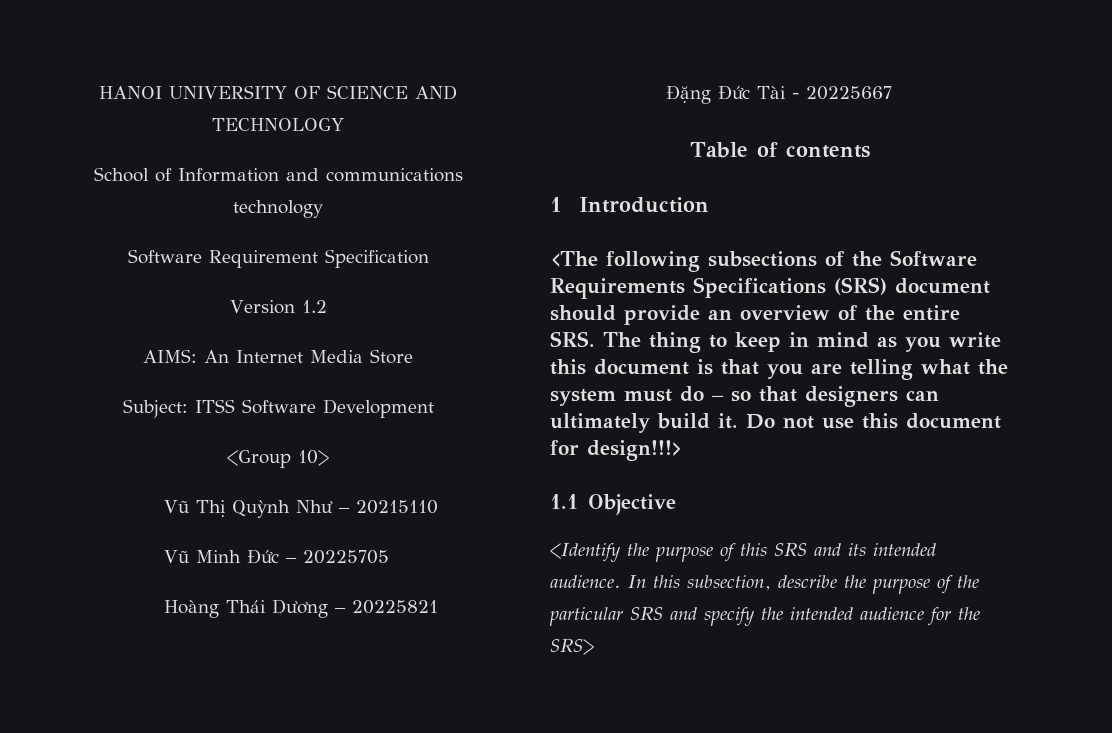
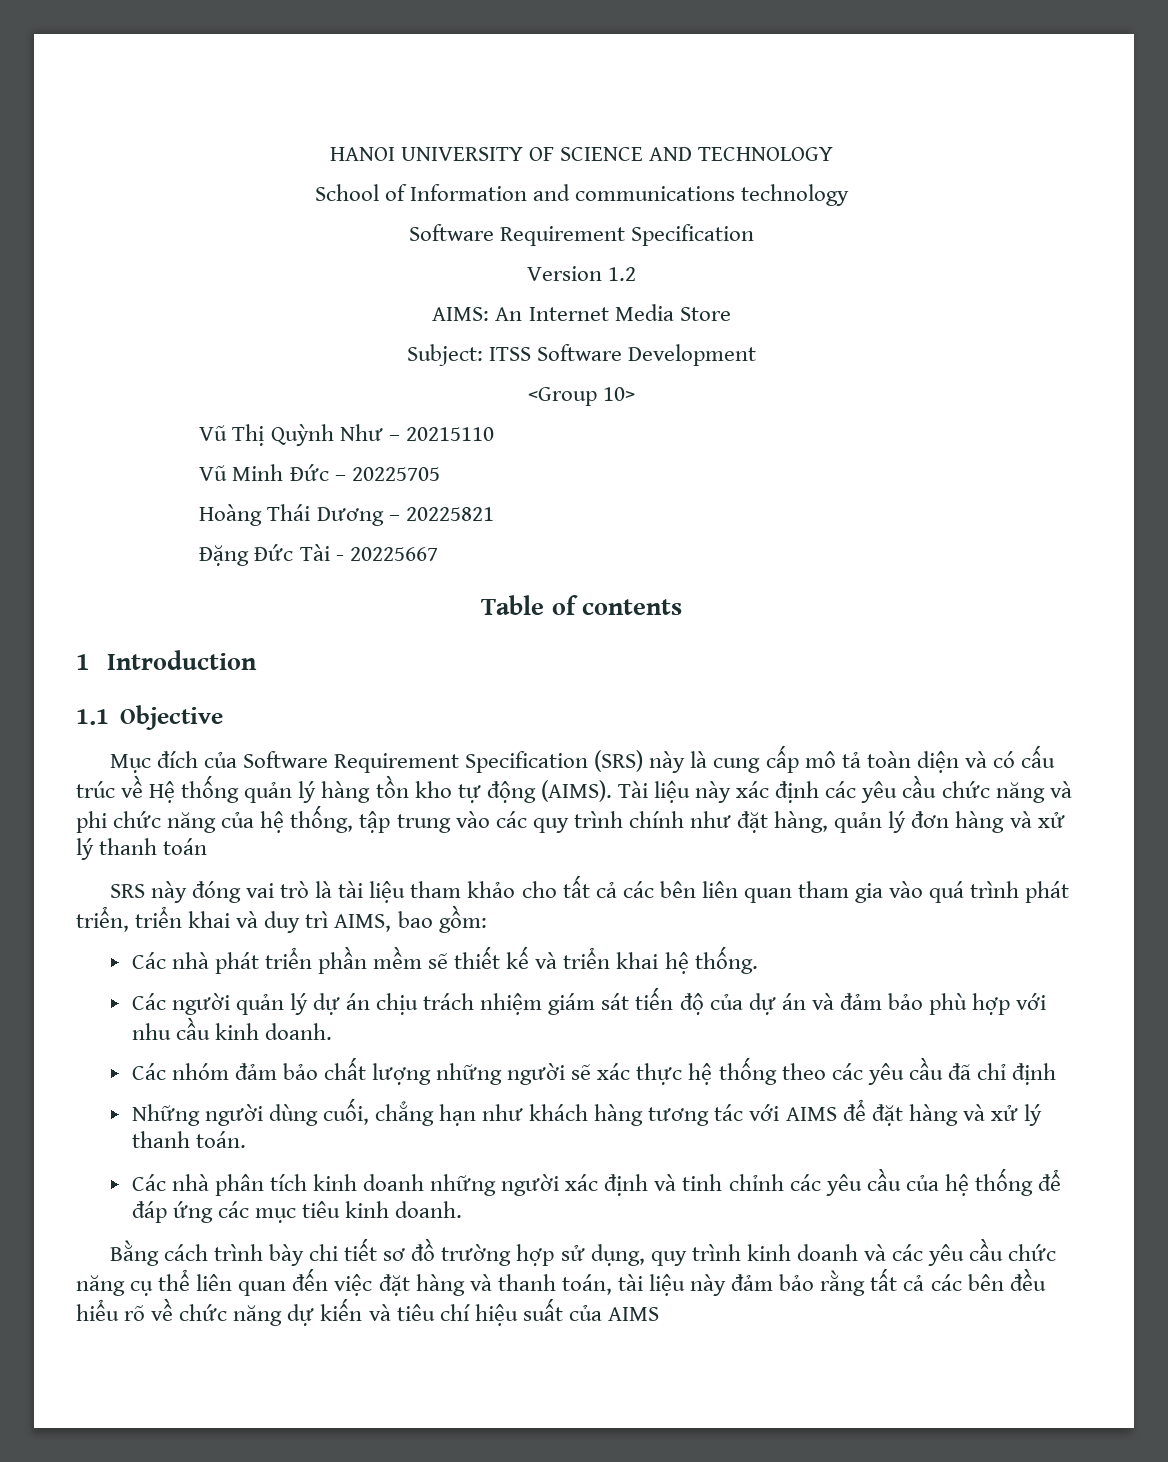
- <The following subsections of the Software Requirements Specifications (SRS) document should provide an overview of the entire SRS. The thing to keep in mind as you write this document is that you are telling what the system must do – so that designers can ultimately build it. Do not use this document for design!!!>
  1.1 Objective
- <Identify the purpose of this SRS and its intended audience. In this subsection, describe the purpose of the particular SRS and specify the intended audience for the SRS>
+ Mục đích của Software Requirement Specification (SRS) này là cung cấp mô tả toàn diện và có cấu trúc về Hệ thống quản lý hàng tồn kho tự động (AIMS). Tài liệu này xác định các yêu cầu chức năng và phi chức năng của hệ thống, tập trung vào các quy trình chính như đặt hàng, quản lý đơn hàng và xử lý thanh toán
+ SRS này đóng vai trò là tài liệu tham khảo cho tất cả các bên liên quan tham gia vào quá trình phát triển, triển khai và duy trì AIMS, bao gồm:
+ Các nhà phát triển phần mềm sẽ thiết kế và triển khai hệ thống.
+ Các người quản lý dự án chịu trách nhiệm giám sát tiến độ của dự án và đảm bảo phù hợp với nhu cầu kinh doanh.
+ Các nhóm đảm bảo chất lượng những người sẽ xác thực hệ thống theo các yêu cầu đã chỉ định
+ Những người dùng cuối, chẳng hạn như khách hàng tương tác với AIMS để đặt hàng và xử lý thanh toán.
+ Các nhà phân tích kinh doanh những người xác định và tinh chỉnh các yêu cầu của hệ thống để đáp ứng các mục tiêu kinh doanh.
+ Bằng cách trình bày chi tiết sơ đồ trường hợp sử dụng, quy trình kinh doanh và các yêu cầu chức năng cụ thể liên quan đến việc đặt hàng và thanh toán, tài liệu này đảm bảo rằng tất cả các bên đều hiểu rõ về chức năng dự kiến và tiêu chí hiệu suất của AIMS

